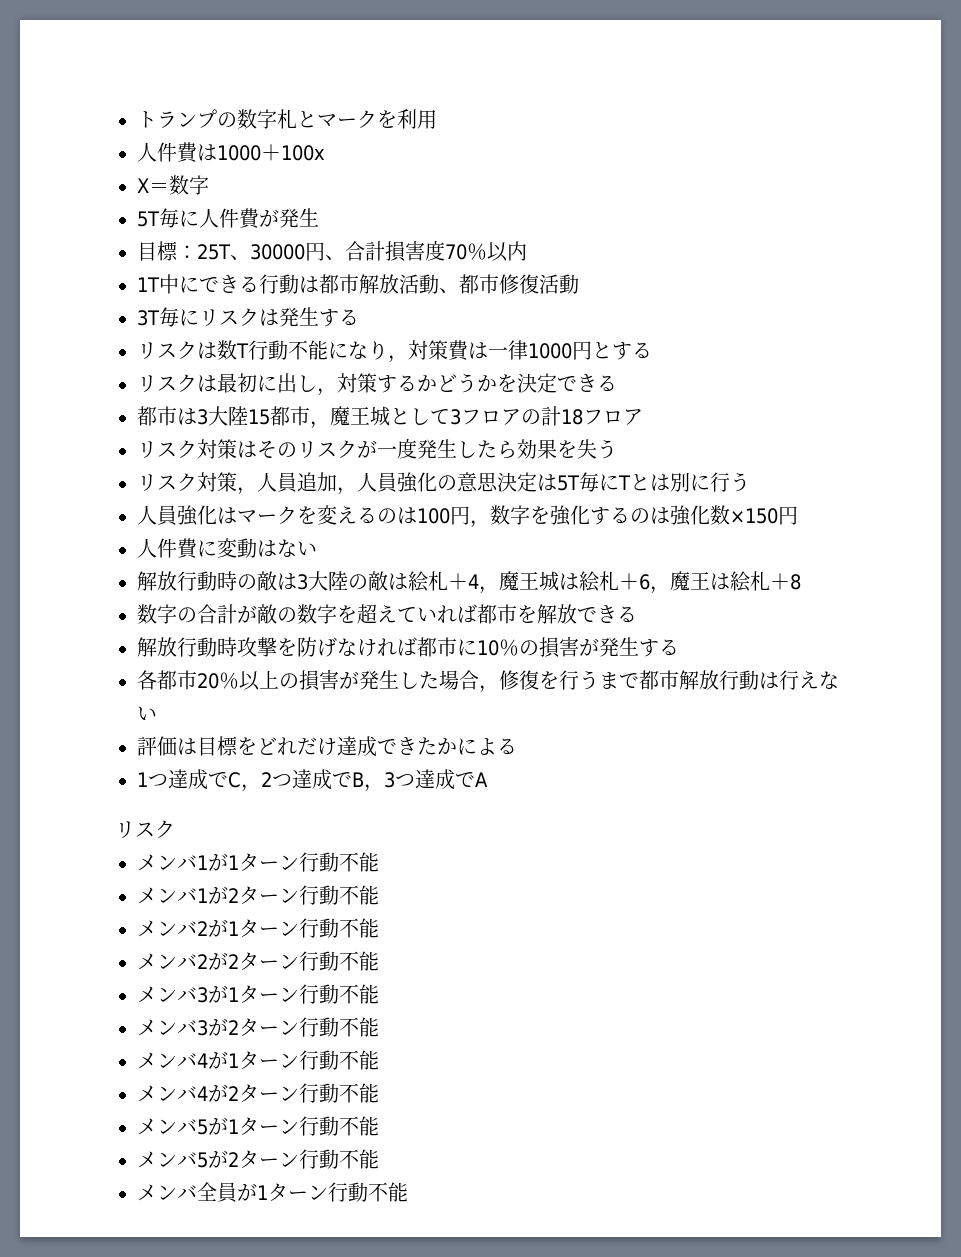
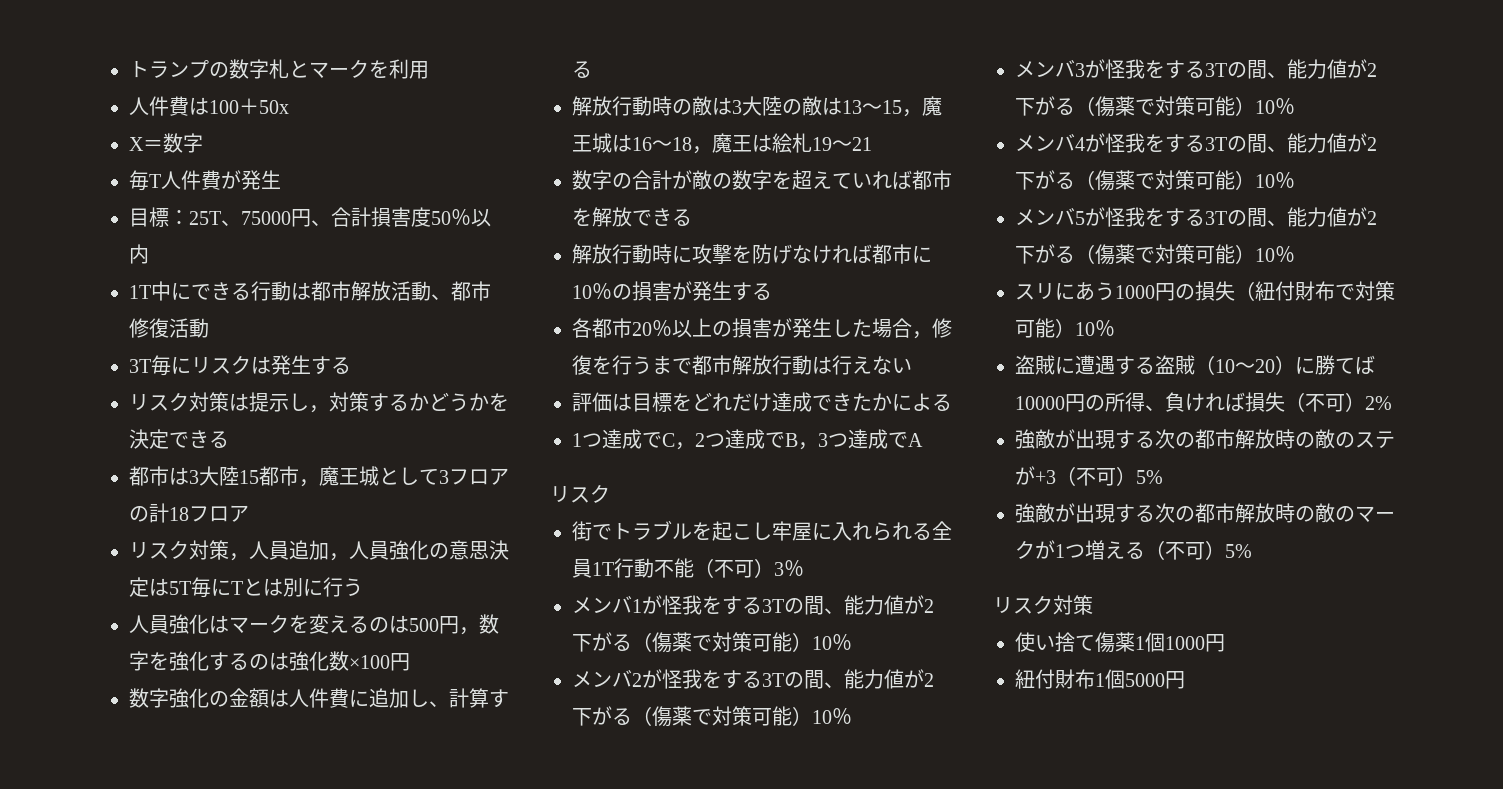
- 人件費は1000＋100x
+ 人件費は100＋50x
- 5T毎に人件費が発生
+ 毎T人件費が発生
- 目標：25T、30000円、合計損害度70％以内
+ 目標：25T、75000円、合計損害度50％以内
- リスクは数T行動不能になり，対策費は一律1000円とする
- リスクは最初に出し，対策するかどうかを決定できる
+ リスク対策は提示し，対策するかどうかを決定できる
- リスク対策はそのリスクが一度発生したら効果を失う
- 人員強化はマークを変えるのは100円，数字を強化するのは強化数×150円
- 人件費に変動はない
+ 人員強化はマークを変えるのは500円，数字を強化するのは強化数×100円
+ 数字強化の金額は人件費に追加し、計算する
- 解放行動時の敵は3大陸の敵は絵札＋4，魔王城は絵札＋6，魔王は絵札＋8
+ 解放行動時の敵は3大陸の敵は13～15，魔王城は16～18，魔王は絵札19～21
- 解放行動時攻撃を防げなければ都市に10％の損害が発生する
+ 解放行動時に攻撃を防げなければ都市に10％の損害が発生する
- メンバ1が1ターン行動不能
- メンバ1が2ターン行動不能
- メンバ2が1ターン行動不能
- メンバ2が2ターン行動不能
- メンバ3が1ターン行動不能
- メンバ3が2ターン行動不能
- メンバ4が1ターン行動不能
- メンバ4が2ターン行動不能
- メンバ5が1ターン行動不能
- メンバ5が2ターン行動不能
- メンバ全員が1ターン行動不能
+ 街でトラブルを起こし牢屋に入れられる全員1T行動不能（不可）3％
+ メンバ1が怪我をする3Tの間、能力値が2下がる（傷薬で対策可能）10％
+ メンバ2が怪我をする3Tの間、能力値が2下がる（傷薬で対策可能）10％
+ メンバ3が怪我をする3Tの間、能力値が2下がる（傷薬で対策可能）10％
+ メンバ4が怪我をする3Tの間、能力値が2下がる（傷薬で対策可能）10％
+ メンバ5が怪我をする3Tの間、能力値が2下がる（傷薬で対策可能）10％
+ スリにあう1000円の損失（紐付財布で対策可能）10％
+ 盗賊に遭遇する盗賊（10～20）に勝てば10000円の所得、負ければ損失（不可）2%
+ 強敵が出現する次の都市解放時の敵のステが+3（不可）5%
+ 強敵が出現する次の都市解放時の敵のマークが1つ増える（不可）5%
+ リスク対策
+ 使い捨て傷薬1個1000円
+ 紐付財布1個5000円

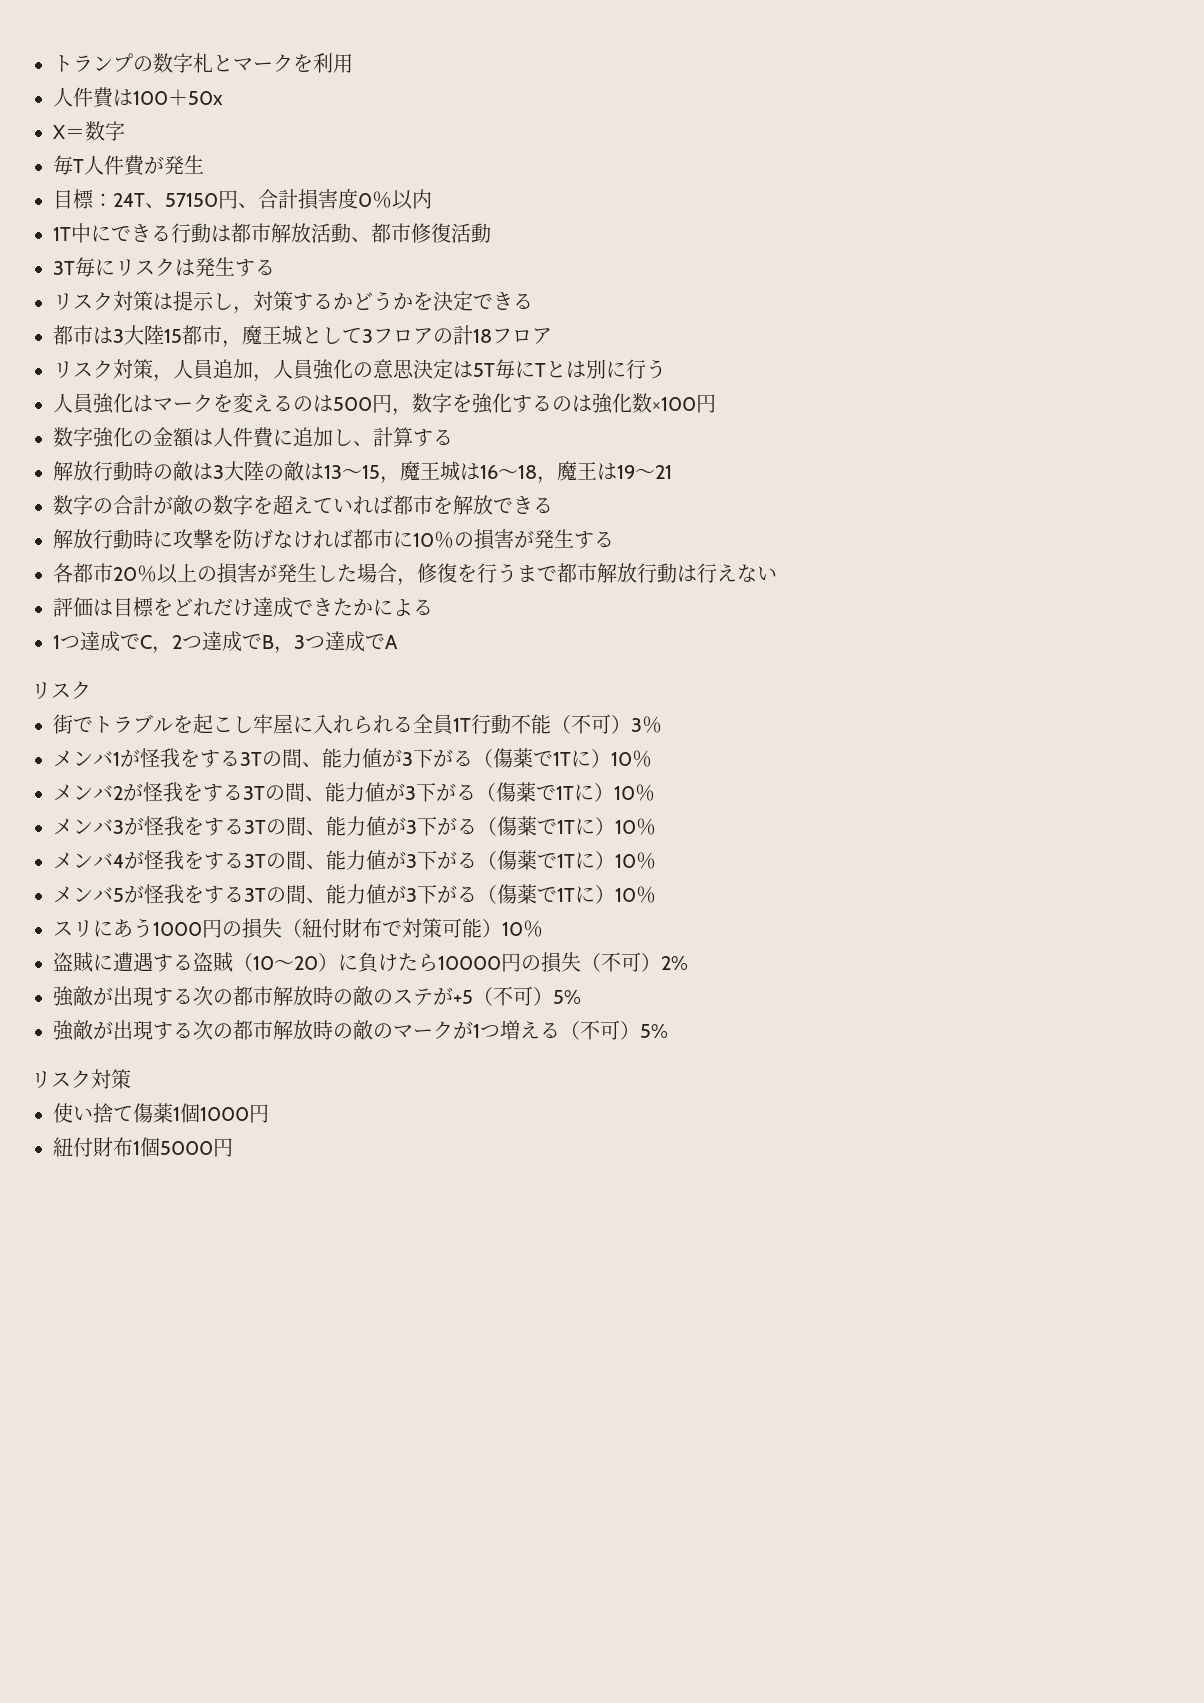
- 目標：25T、75000円、合計損害度50％以内
+ 目標：24T、57150円、合計損害度0％以内
- 解放行動時の敵は3大陸の敵は13～15，魔王城は16～18，魔王は絵札19～21
+ 解放行動時の敵は3大陸の敵は13～15，魔王城は16～18，魔王は19～21
- メンバ1が怪我をする3Tの間、能力値が2下がる（傷薬で対策可能）10％
+ メンバ1が怪我をする3Tの間、能力値が3下がる（傷薬で1Tに）10％
- メンバ2が怪我をする3Tの間、能力値が2下がる（傷薬で対策可能）10％
+ メンバ2が怪我をする3Tの間、能力値が3下がる（傷薬で1Tに）10％
- メンバ3が怪我をする3Tの間、能力値が2下がる（傷薬で対策可能）10％
+ メンバ3が怪我をする3Tの間、能力値が3下がる（傷薬で1Tに）10％
- メンバ4が怪我をする3Tの間、能力値が2下がる（傷薬で対策可能）10％
+ メンバ4が怪我をする3Tの間、能力値が3下がる（傷薬で1Tに）10％
- メンバ5が怪我をする3Tの間、能力値が2下がる（傷薬で対策可能）10％
+ メンバ5が怪我をする3Tの間、能力値が3下がる（傷薬で1Tに）10％
- 盗賊に遭遇する盗賊（10～20）に勝てば10000円の所得、負ければ損失（不可）2%
+ 盗賊に遭遇する盗賊（10～20）に負けたら10000円の損失（不可）2%
- 強敵が出現する次の都市解放時の敵のステが+3（不可）5%
+ 強敵が出現する次の都市解放時の敵のステが+5（不可）5%

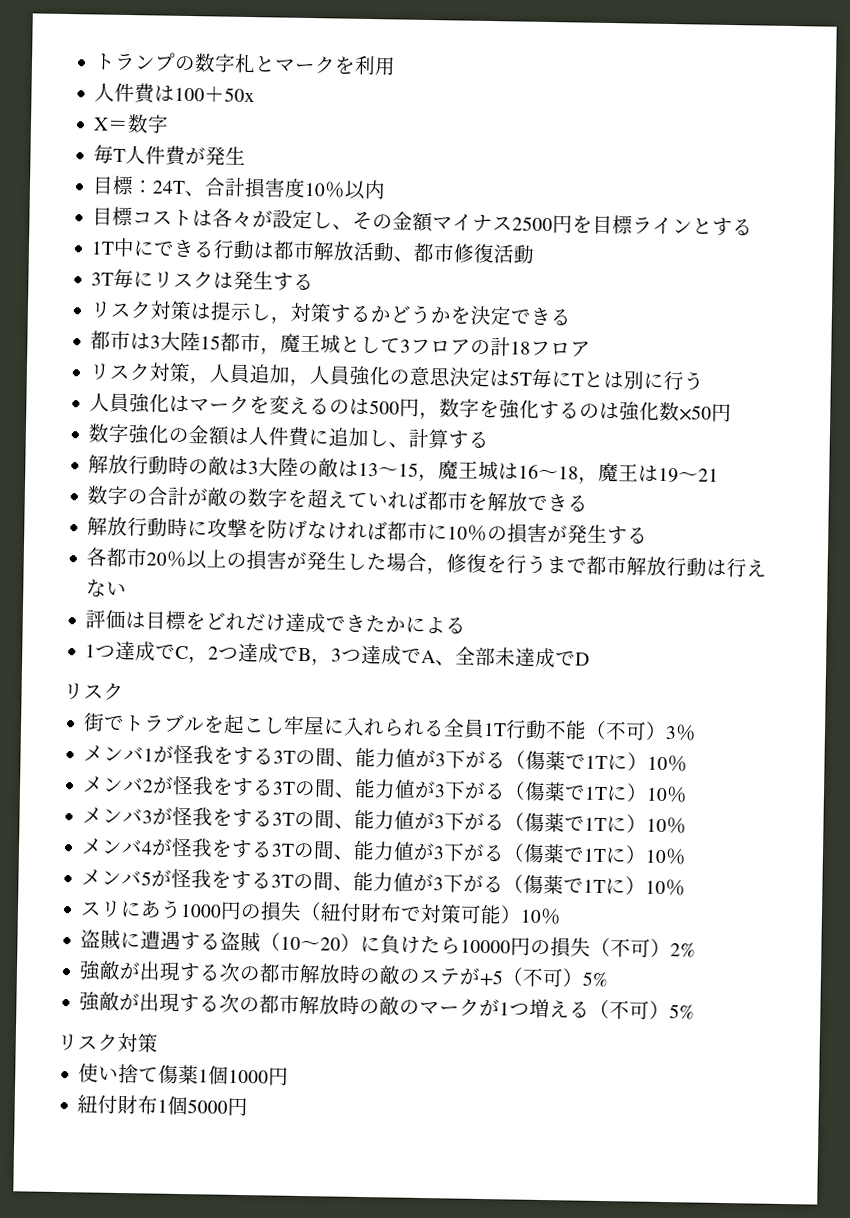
- 目標：24T、57150円、合計損害度0％以内
+ 目標：24T、合計損害度10％以内
+ 目標コストは各々が設定し、その金額マイナス2500円を目標ラインとする
- 人員強化はマークを変えるのは500円，数字を強化するのは強化数×100円
+ 人員強化はマークを変えるのは500円，数字を強化するのは強化数×50円
- 1つ達成でC，2つ達成でB，3つ達成でA
+ 1つ達成でC，2つ達成でB，3つ達成でA、全部未達成でD

